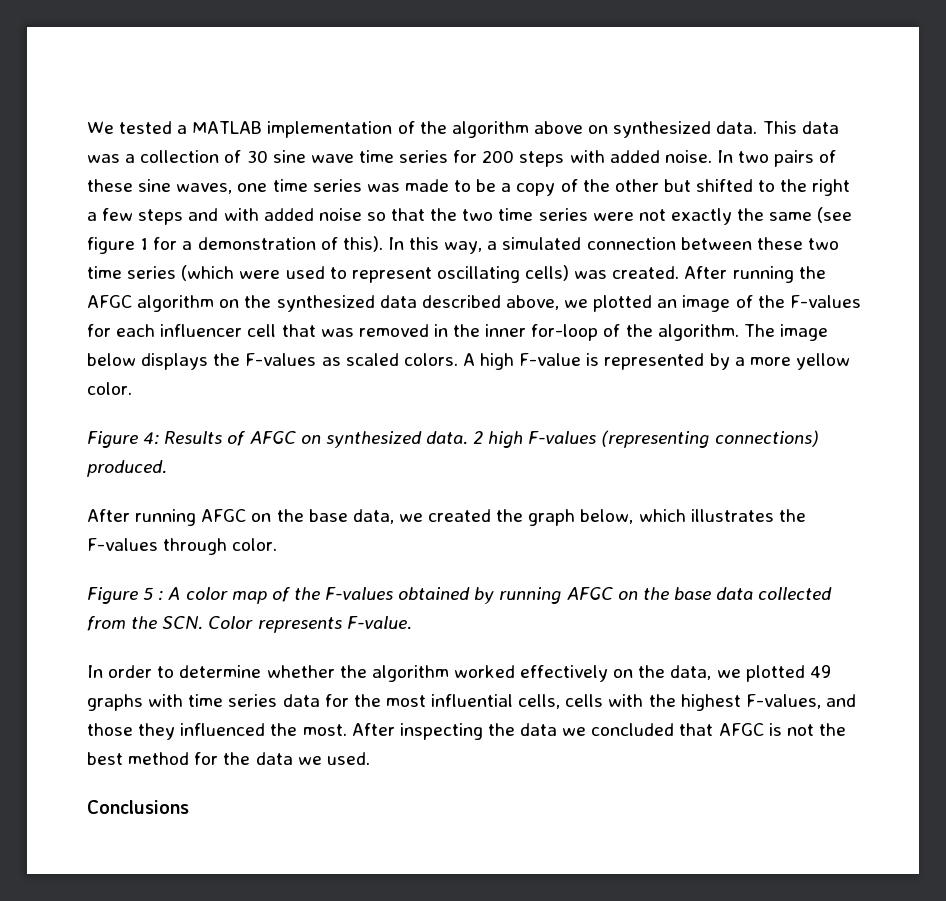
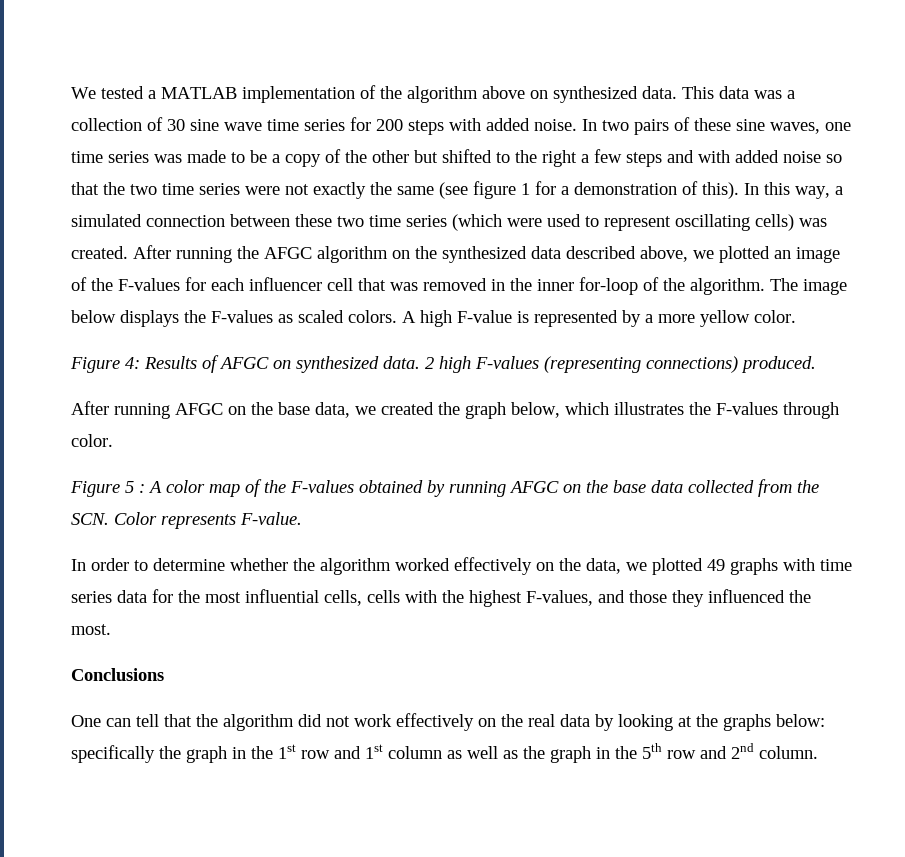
- In order to determine whether the algorithm worked effectively on the data, we plotted 49 graphs with time series data for the most influential cells, cells with the highest F-values, and those they influenced the most. After inspecting the data we concluded that AFGC is not the best method for the data we used.
+ In order to determine whether the algorithm worked effectively on the data, we plotted 49 graphs with time series data for the most influential cells, cells with the highest F-values, and those they influenced the most.
  Conclusions
+ One can tell that the algorithm did not work effectively on the real data by looking at the graphs below: specifically the graph in the 1st row and 1st column as well as the graph in the 5th row and 2nd column.

